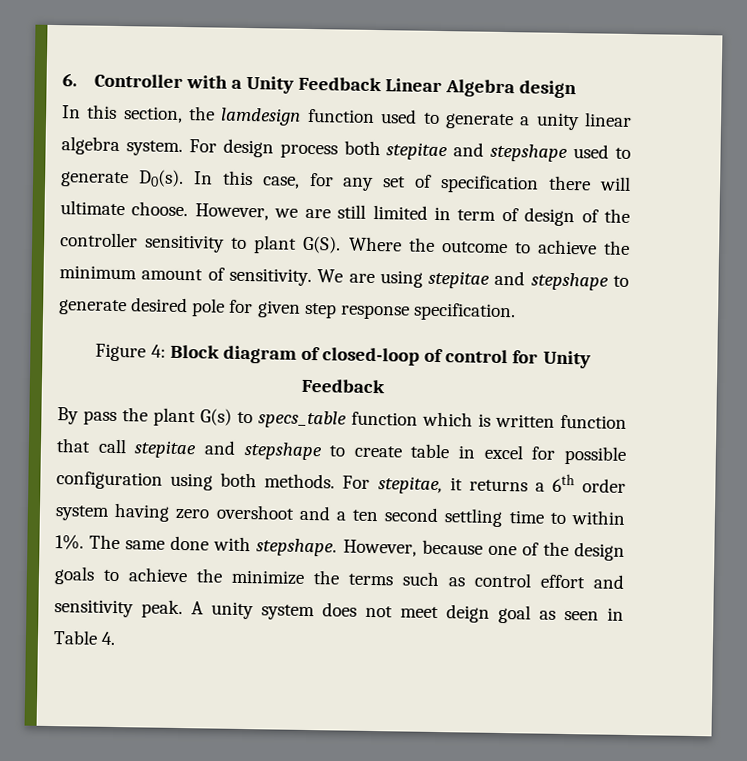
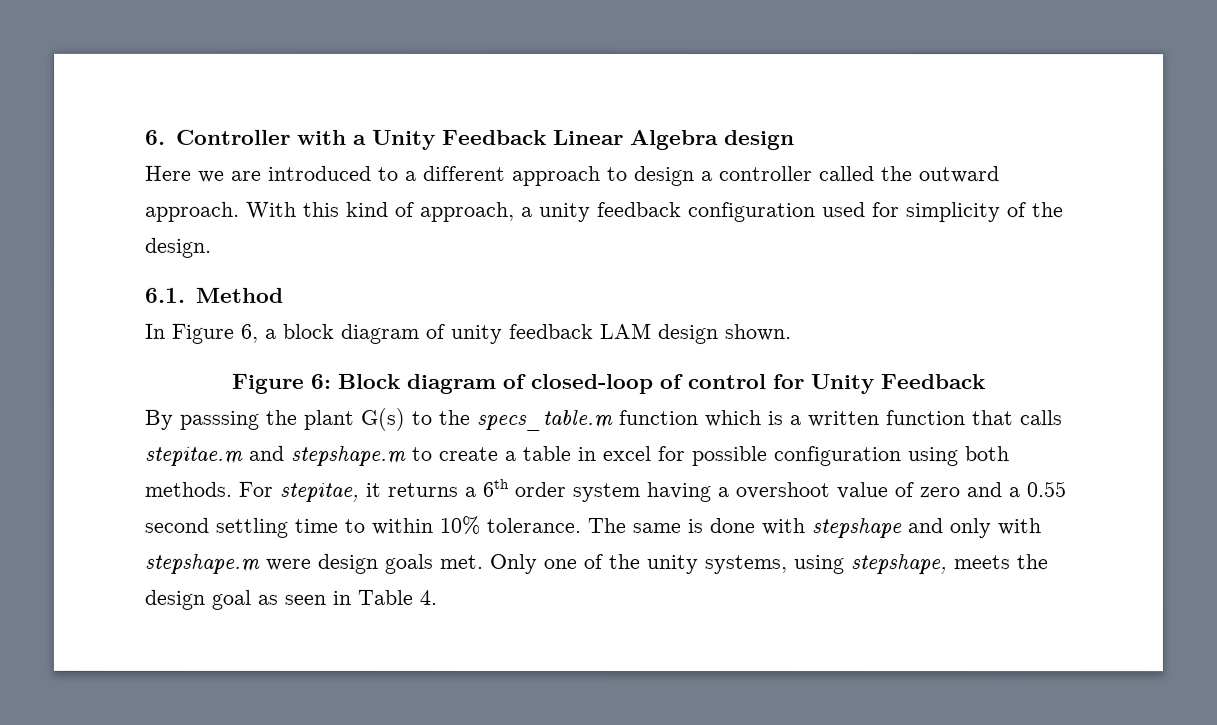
- In this section, the lamdesign function used to generate a unity linear algebra system. For design process both stepitae and stepshape used to generate D0(s). In this case, for any set of specification there will ultimate choose. However, we are still limited in term of design of the controller sensitivity to plant G(S). Where the outcome to achieve the minimum amount of sensitivity. We are using stepitae and stepshape to generate desired pole for given step response specification.
- Figure 4: Block diagram of closed-loop of control for Unity Feedback
+ Here we are introduced to a different approach to design a controller called the outward approach. With this kind of approach, a unity feedback configuration used for simplicity of the design.
+ 6.1. Method
+ In Figure 6, a block diagram of unity feedback LAM design shown.
+ Figure 6: Block diagram of closed-loop of control for Unity Feedback
- By pass the plant G(s) to specs_table function which is written function that call stepitae and stepshape to create table in excel for possible configuration using both methods.
+ By passsing the plant G(s) to the specs_table.m function which is a written function that calls stepitae.m and stepshape.m to create a table in excel for possible configuration using both methods.
- For stepitae, it returns a 6th order system having zero overshoot and a ten second settling time to within 1%.
+ For stepitae, it returns a 6th order system having a overshoot value of zero and a 0.55 second settling time to within 10% tolerance.
- The same done with stepshape. However, because one of the design goals to achieve the minimize the terms such as control effort and sensitivity peak. A unity system does not meet deign goal as seen in Table 4.
+ The same is done with stepshape and only with stepshape.m were design goals met. Only one of the unity systems, using stepshape, meets the design goal as seen in Table 4.

